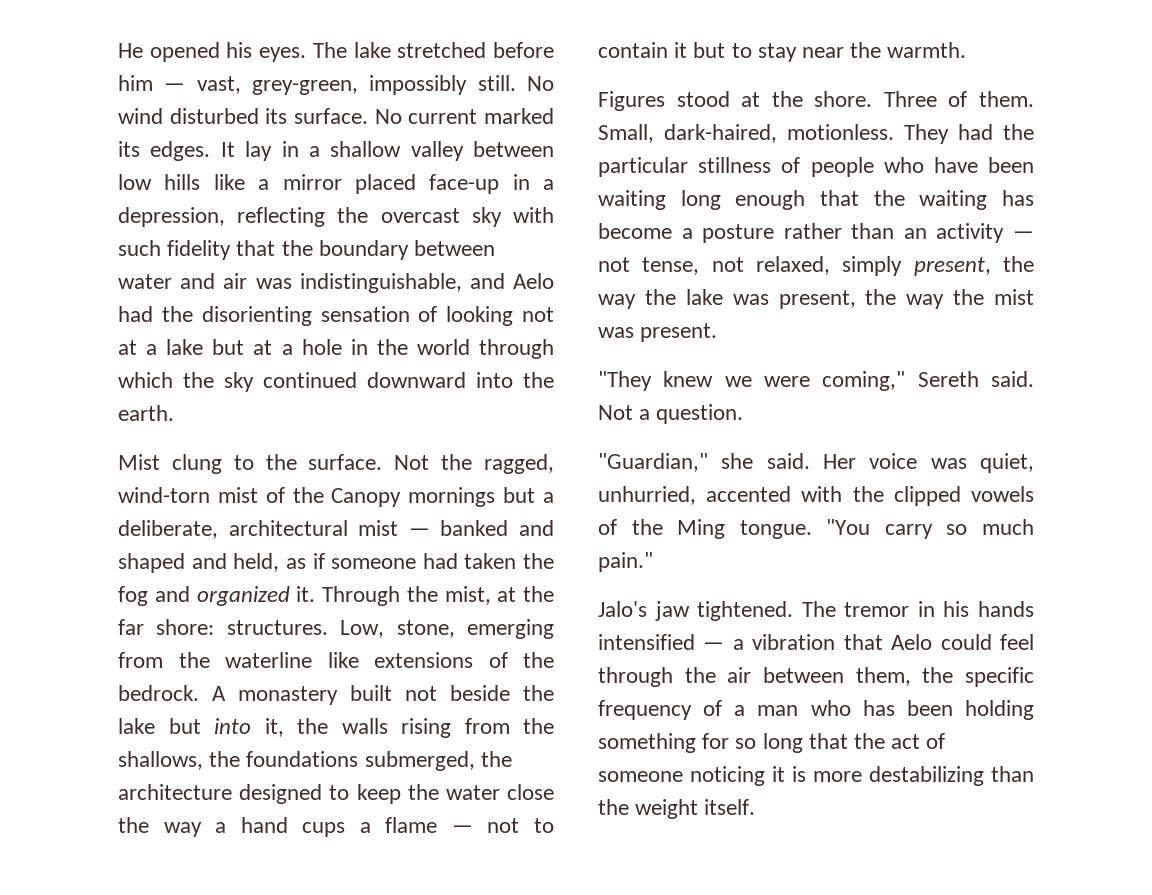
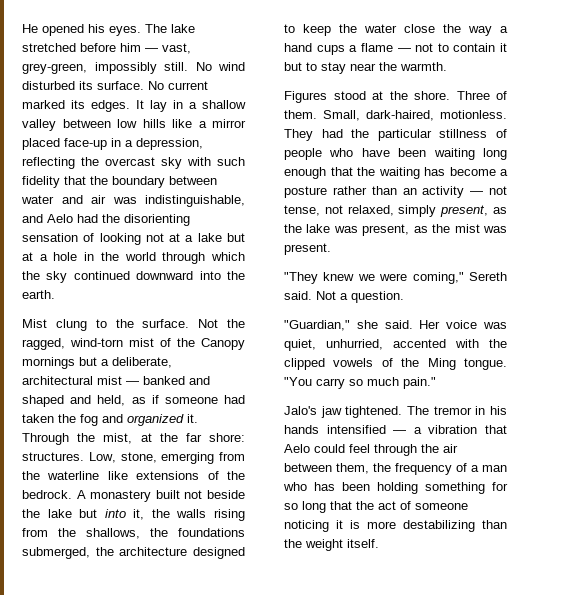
- They had the particular stillness of people who have been waiting long enough that the waiting has become a posture rather than an activity — not tense, not relaxed, simply present, the way the lake was present, the way the mist was present.
+ They had the particular stillness of people who have been waiting long enough that the waiting has become a posture rather than an activity — not tense, not relaxed, simply present, as the lake was present, as the mist was present.
- The tremor in his hands intensified — a vibration that Aelo could feel through the air between them, the specific frequency of a man who has been holding something for so long that the act of someone noticing it is more destabilizing than the weight itself.
+ The tremor in his hands intensified — a vibration that Aelo could feel through the air between them, the frequency of a man who has been holding something for so long that the act of someone noticing it is more destabilizing than the weight itself.

